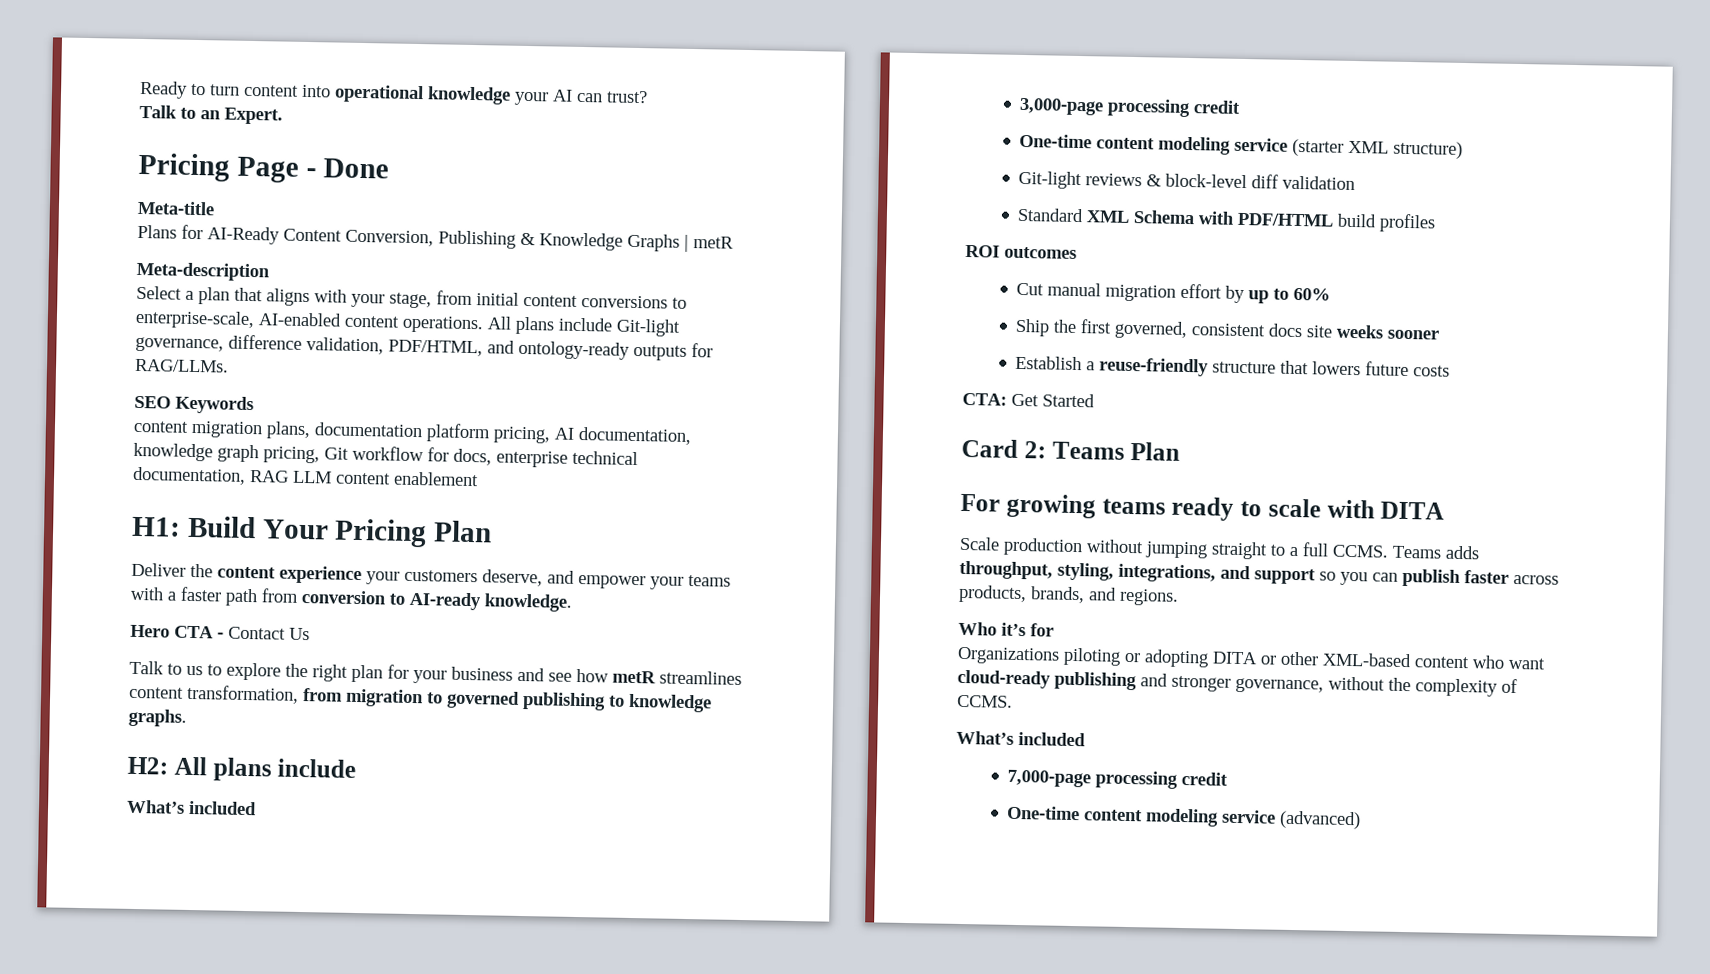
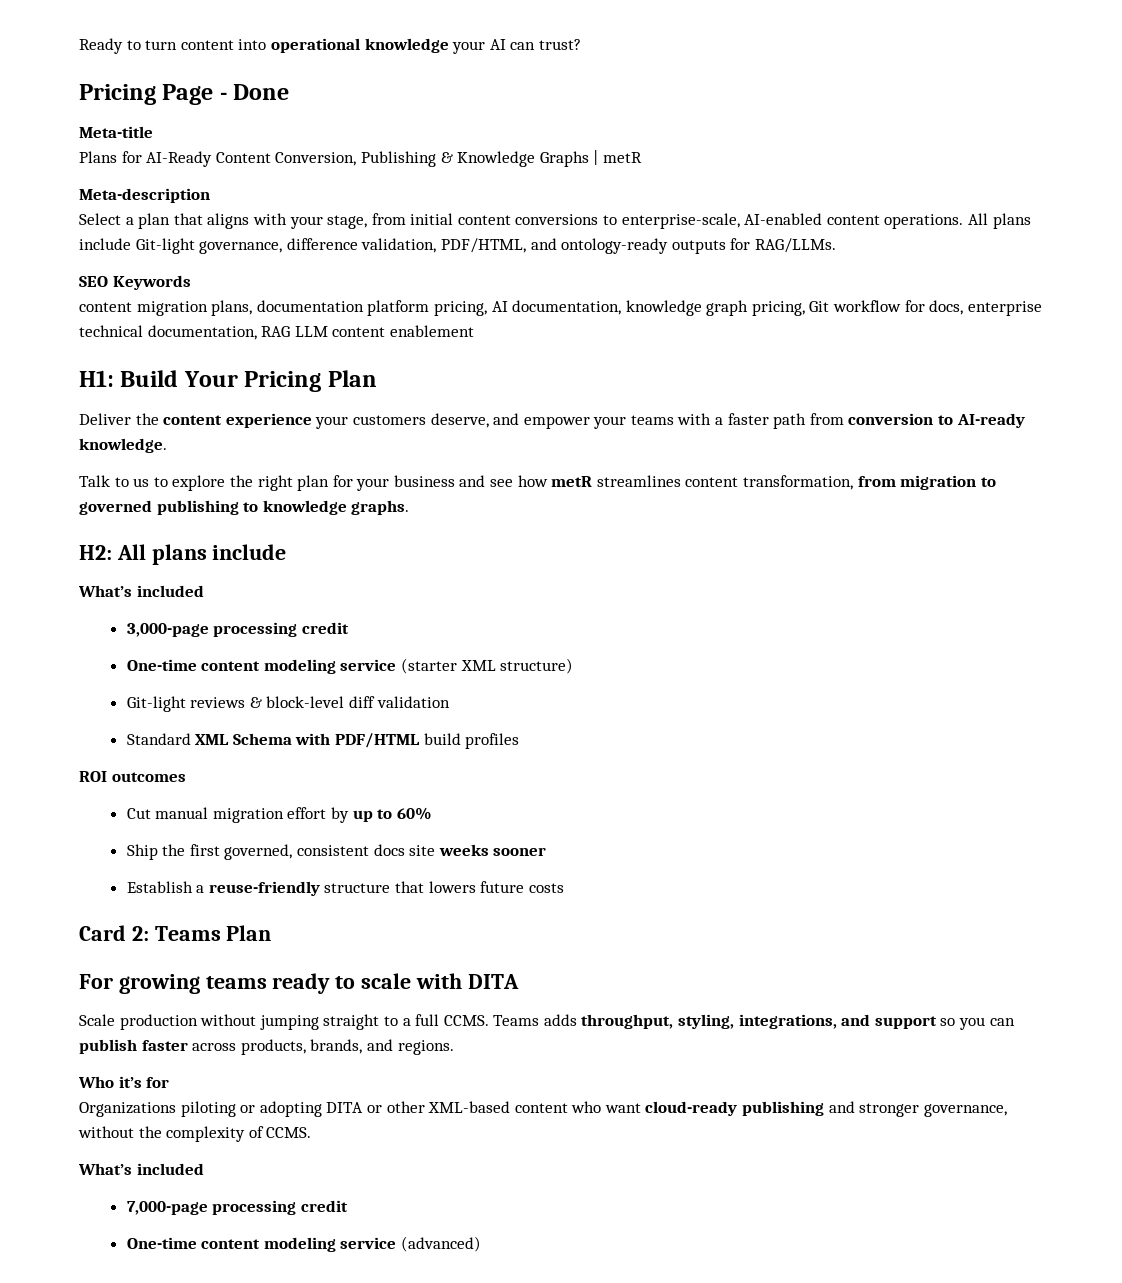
- Talk to an Expert.
- Hero CTA - Contact Us
- CTA: Get Started

